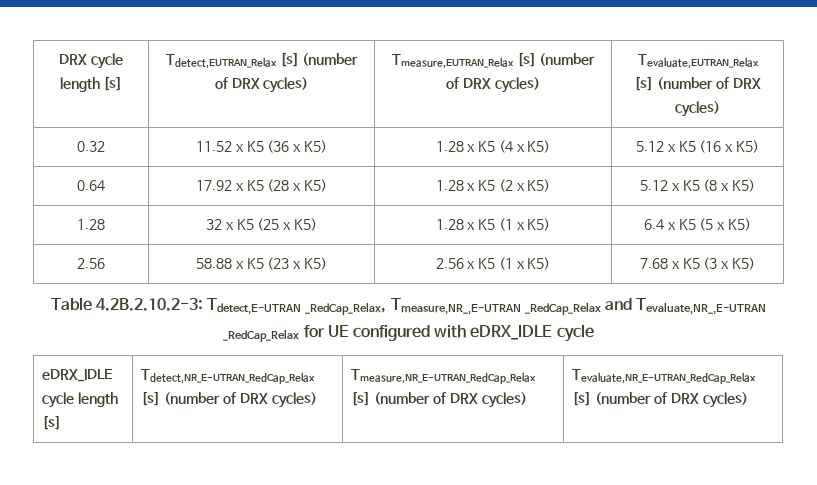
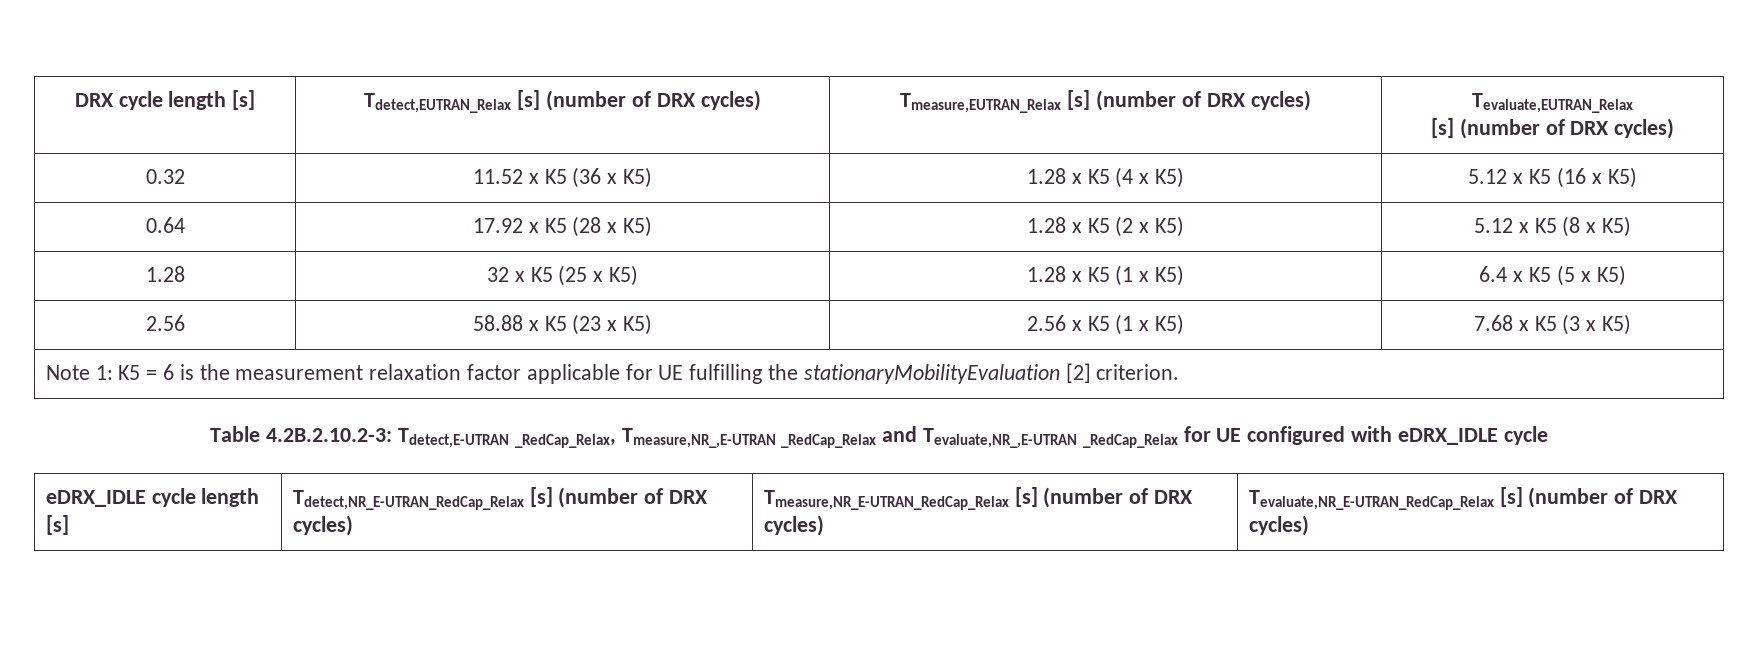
+ Note 1: K5 = 6 is the measurement relaxation factor applicable for UE fulfilling the stationaryMobilityEvaluation [2] criterion.

